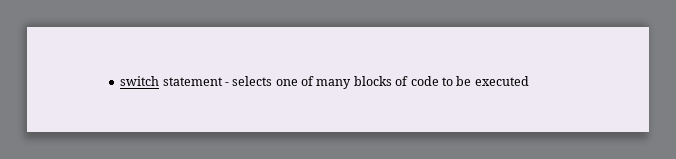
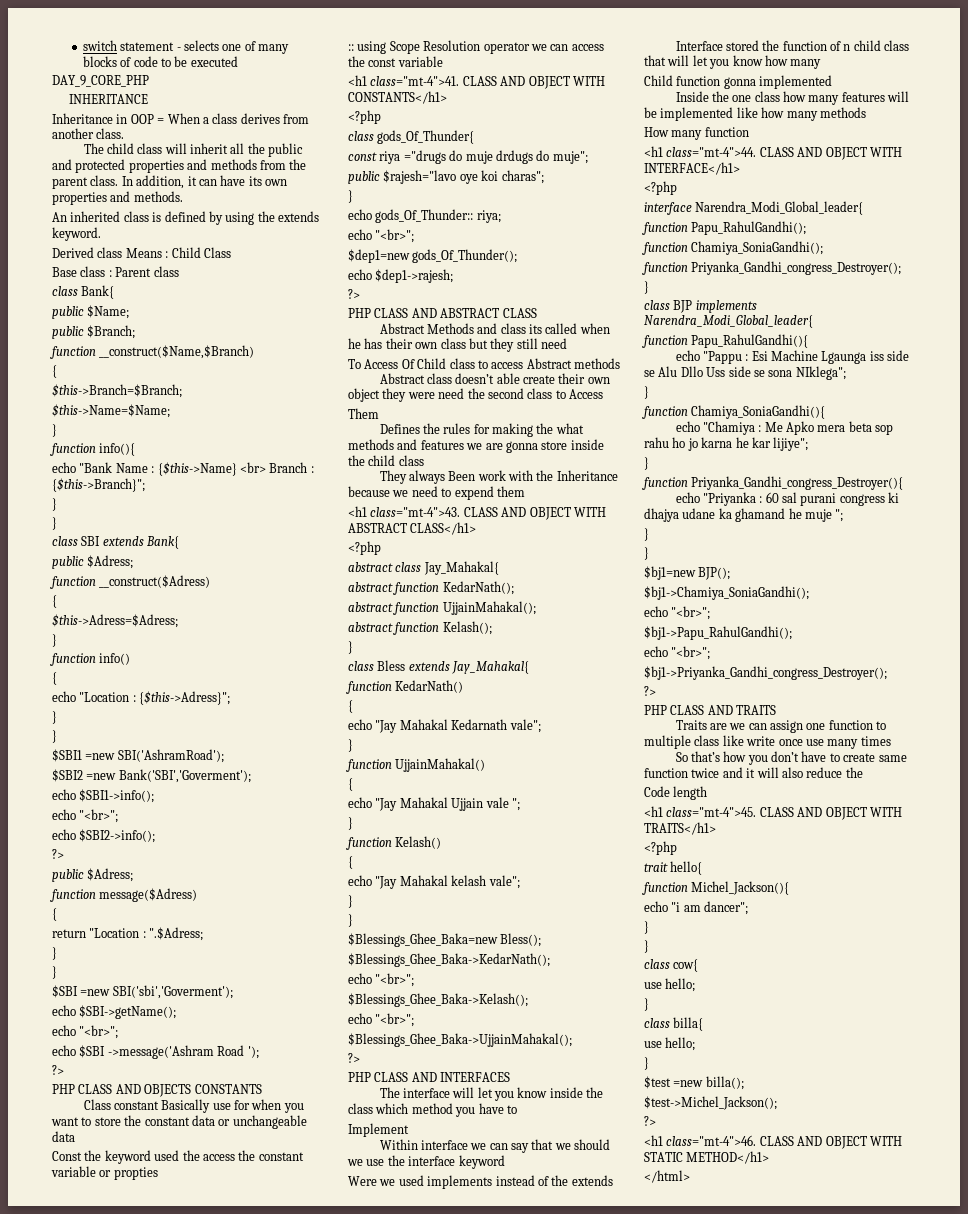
+ DAY_9_CORE_PHP
+ INHERITANCE
+ Inheritance in OOP = When a class derives from another class.
+ The child class will inherit all the public and protected properties and methods from the parent class. In addition, it can have its own properties and methods.
+ An inherited class is defined by using the extends keyword.
+ Derived class Means : Child Class
+ Base class : Parent class
+ class Bank{
+ public $Name;
+ public $Branch;
+ function __construct($Name,$Branch)
+ {
+ $this->Branch=$Branch;
+ $this->Name=$Name;
+ }
+ function info(){
+ echo "Bank Name : {$this->Name} <br> Branch : {$this->Branch}";
+ }
+ }
+ class SBI extends Bank{
+ public $Adress;
+ function __construct($Adress)
+ {
+ $this->Adress=$Adress;
+ }
+ function info()
+ {
+ echo "Location : {$this->Adress}";
+ }
+ }
+ $SBI1 =new SBI('AshramRoad');
+ $SBI2 =new Bank('SBI','Goverment');
+ echo $SBI1->info();
+ echo "<br>";
+ echo $SBI2->info();
+ ?>
+ public $Adress;
+ function message($Adress)
+ {
+ return "Location : ".$Adress;
+ }
+ }
+ $SBI =new SBI('sbi','Goverment');
+ echo $SBI->getName();
+ echo "<br>";
+ echo $SBI ->message('Ashram Road ');
+ ?>
+ PHP CLASS AND OBJECTS CONSTANTS
+ Class constant Basically use for when you want to store the constant data or unchangeable data
+ Const the keyword used the access the constant variable or propties
+ :: using Scope Resolution operator we can access the const variable
+ <h1 class="mt-4">41. CLASS AND OBJECT WITH CONSTANTS</h1>
+ <?php
+ class gods_Of_Thunder{
+ const riya ="drugs do muje drdugs do muje";
+ public $rajesh="lavo oye koi charas";
+ }
+ echo gods_Of_Thunder:: riya;
+ echo "<br>";
+ $dep1=new gods_Of_Thunder();
+ echo $dep1->rajesh;
+ ?>
+ PHP CLASS AND ABSTRACT CLASS
+ Abstract Methods and class its called when he has their own class but they still need
+ To Access Of Child class to access Abstract methods
+ Abstract class doesn’t able create their own object they were need the second class to Access
+ Them
+ Defines the rules for making the what methods and features we are gonna store inside the child class
+ They always Been work with the Inheritance because we need to expend them
+ <h1 class="mt-4">43. CLASS AND OBJECT WITH ABSTRACT CLASS</h1>
+ <?php
+ abstract class Jay_Mahakal{
+ abstract function KedarNath();
+ abstract function UjjainMahakal();
+ abstract function Kelash();
+ }
+ class Bless extends Jay_Mahakal{
+ function KedarNath()
+ {
+ echo "Jay Mahakal Kedarnath vale";
+ }
+ function UjjainMahakal()
+ {
+ echo "Jay Mahakal Ujjain vale ";
+ }
+ function Kelash()
+ {
+ echo "Jay Mahakal kelash vale";
+ }
+ }
+ $Blessings_Ghee_Baka=new Bless();
+ $Blessings_Ghee_Baka->KedarNath();
+ echo "<br>";
+ $Blessings_Ghee_Baka->Kelash();
+ echo "<br>";
+ $Blessings_Ghee_Baka->UjjainMahakal();
+ ?>
+ PHP CLASS AND INTERFACES
+ The interface will let you know inside the class which method you have to
+ Implement
+ Within interface we can say that we should we use the interface keyword
+ Were we used implements instead of the extends
+ Interface stored the function of n child class that will let you know how many
+ Child function gonna implemented
+ Inside the one class how many features will be implemented like how many methods
+ How many function
+ <h1 class="mt-4">44. CLASS AND OBJECT WITH INTERFACE</h1>
+ <?php
+ interface Narendra_Modi_Global_leader{
+ function Papu_RahulGandhi();
+ function Chamiya_SoniaGandhi();
+ function Priyanka_Gandhi_congress_Destroyer();
+ }
+ class BJP implements Narendra_Modi_Global_leader{
+ function Papu_RahulGandhi(){
+ echo "Pappu : Esi Machine Lgaunga iss side se Alu Dllo Uss side se sona NIklega";
+ }
+ function Chamiya_SoniaGandhi(){
+ echo "Chamiya : Me Apko mera beta sop rahu ho jo karna he kar lijiye";
+ }
+ function Priyanka_Gandhi_congress_Destroyer(){
+ echo "Priyanka : 60 sal purani congress ki dhajya udane ka ghamand he muje ";
+ }
+ }
+ $bj1=new BJP();
+ $bj1->Chamiya_SoniaGandhi();
+ echo "<br>";
+ $bj1->Papu_RahulGandhi();
+ echo "<br>";
+ $bj1->Priyanka_Gandhi_congress_Destroyer();
+ ?>
+ PHP CLASS AND TRAITS
+ Traits are we can assign one function to multiple class like write once use many times
+ So that’s how you don’t have to create same function twice and it will also reduce the
+ Code length
+ <h1 class="mt-4">45. CLASS AND OBJECT WITH TRAITS</h1>
+ <?php
+ trait hello{
+ function Michel_Jackson(){
+ echo "i am dancer";
+ }
+ }
+ class cow{
+ use hello;
+ }
+ class billa{
+ use hello;
+ }
+ $test =new billa();
+ $test->Michel_Jackson();
+ ?>
+ <h1 class="mt-4">46. CLASS AND OBJECT WITH STATIC METHOD</h1>
+ </html>

